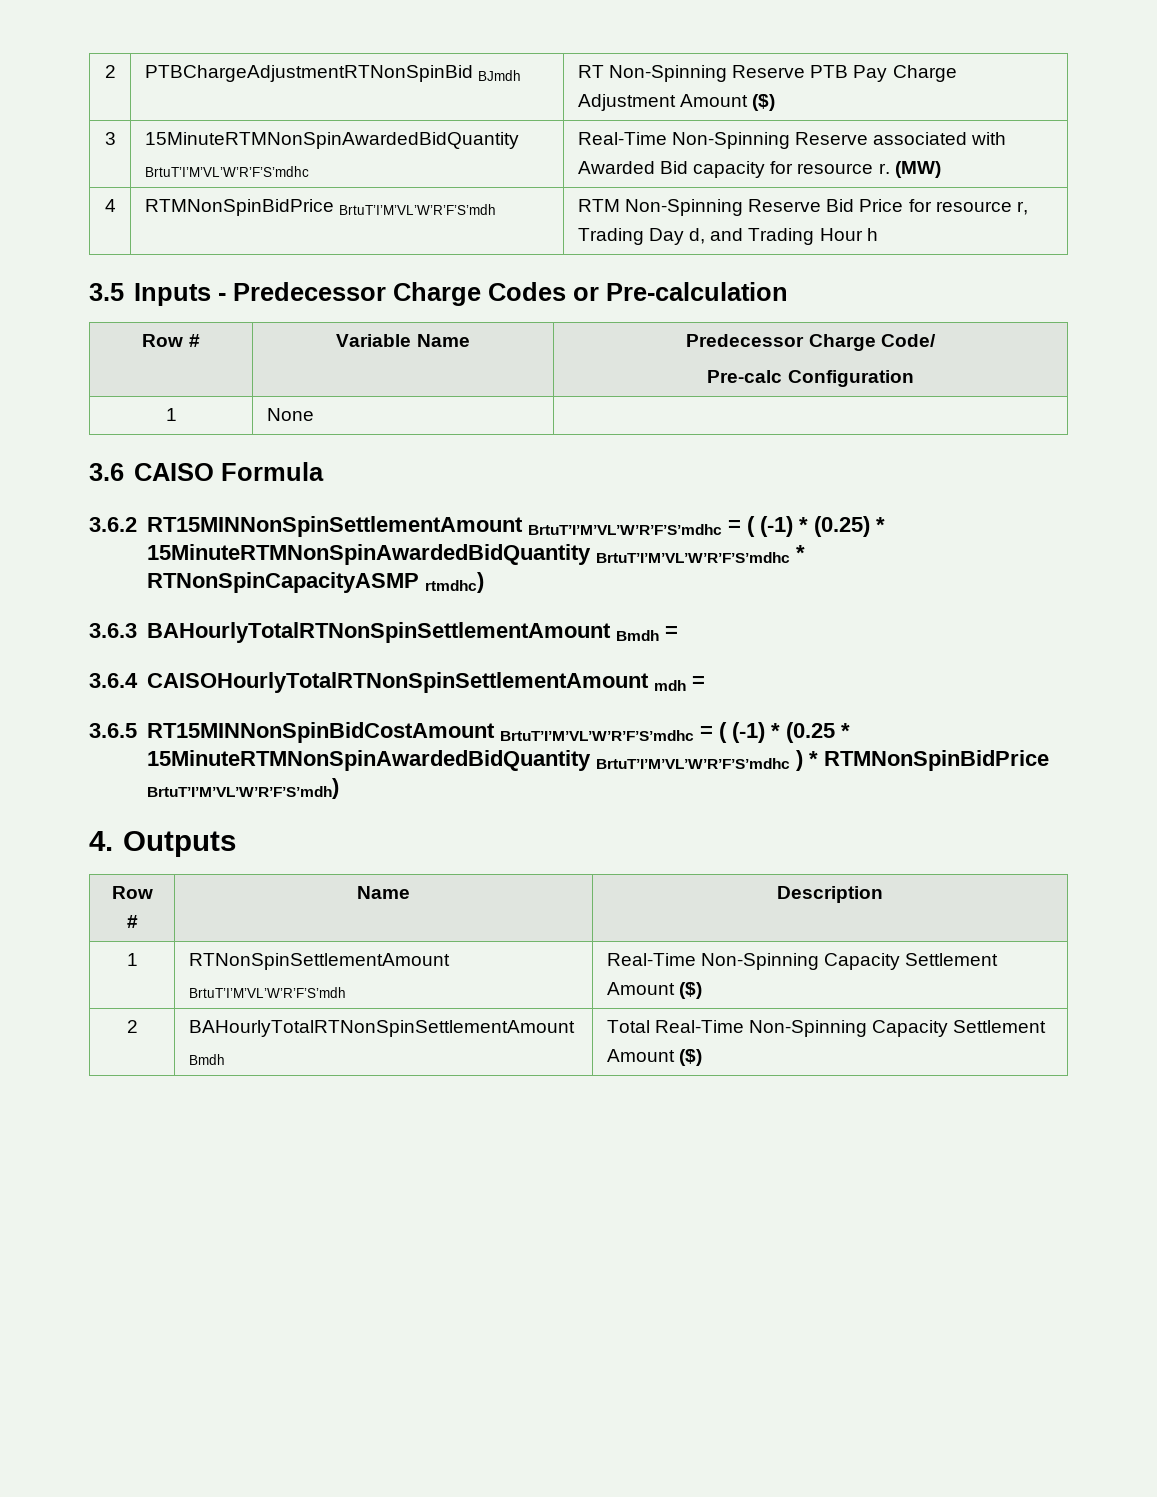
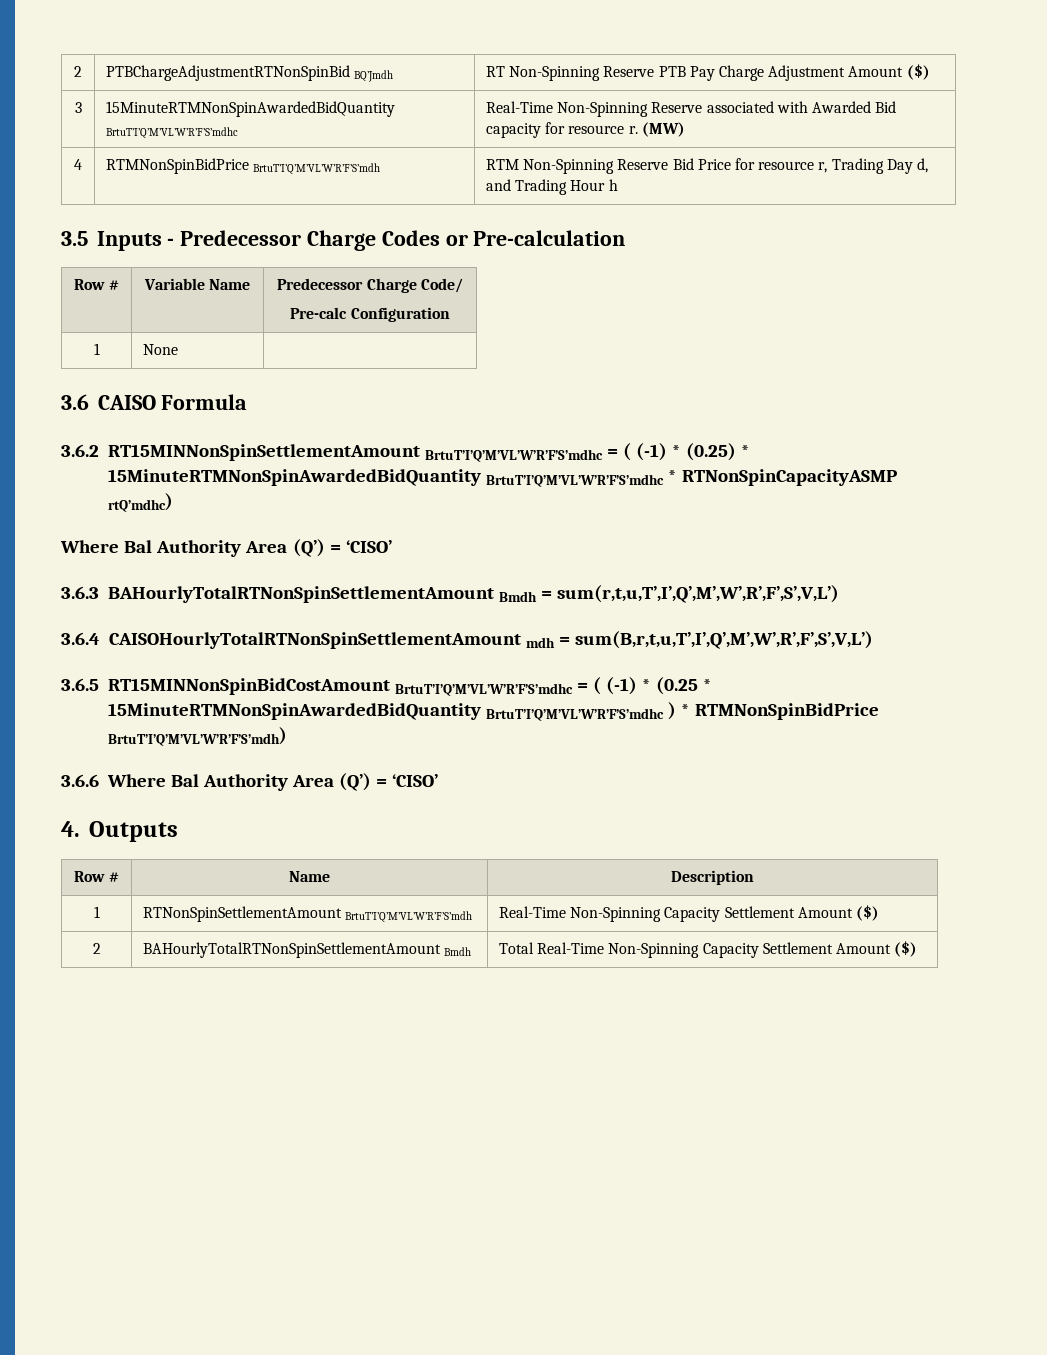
- 2 | PTBChargeAdjustmentRTNonSpinBid BJmdh | RT Non-Spinning Reserve PTB Pay Charge Adjustment Amount ($)
+ 2 | PTBChargeAdjustmentRTNonSpinBid BQ’Jmdh | RT Non-Spinning Reserve PTB Pay Charge Adjustment Amount ($)
- 3 | 15MinuteRTMNonSpinAwardedBidQuantity BrtuT’I’M’VL’W’R’F’S’mdhc | Real-Time Non-Spinning Reserve associated with Awarded Bid capacity for resource r. (MW)
+ 3 | 15MinuteRTMNonSpinAwardedBidQuantity BrtuT’I’Q’M’VL’W’R’F’S’mdhc | Real-Time Non-Spinning Reserve associated with Awarded Bid capacity for resource r. (MW)
- 4 | RTMNonSpinBidPrice BrtuT’I’M’VL’W’R’F’S’mdh | RTM Non-Spinning Reserve Bid Price for resource r, Trading Day d, and Trading Hour h
+ 4 | RTMNonSpinBidPrice BrtuT’I’Q’M’VL’W’R’F’S’mdh | RTM Non-Spinning Reserve Bid Price for resource r, Trading Day d, and Trading Hour h
- 3.6.2 RT15MINNonSpinSettlementAmount BrtuT’I’M’VL’W’R’F’S’mdhc = ( (-1) * (0.25) * 15MinuteRTMNonSpinAwardedBidQuantity BrtuT’I’M’VL’W’R’F’S’mdhc * RTNonSpinCapacityASMP rtmdhc)
+ 3.6.2 RT15MINNonSpinSettlementAmount BrtuT’I’Q’M’VL’W’R’F’S’mdhc = ( (-1) * (0.25) * 15MinuteRTMNonSpinAwardedBidQuantity BrtuT’I’Q’M’VL’W’R’F’S’mdhc * RTNonSpinCapacityASMP rtQ’mdhc)
+ Where Bal Authority Area (Q’) = ‘CISO’
- 3.6.3 BAHourlyTotalRTNonSpinSettlementAmount Bmdh =
+ 3.6.3 BAHourlyTotalRTNonSpinSettlementAmount Bmdh = sum(r,t,u,T’,I’,Q’,M’,W’,R’,F’,S’,V,L’)
- 3.6.4 CAISOHourlyTotalRTNonSpinSettlementAmount mdh =
+ 3.6.4 CAISOHourlyTotalRTNonSpinSettlementAmount mdh = sum(B,r,t,u,T’,I’,Q’,M’,W’,R’,F’,S’,V,L’)
- 3.6.5 RT15MINNonSpinBidCostAmount BrtuT’I’M’VL’W’R’F’S’mdhc = ( (-1) * (0.25 * 15MinuteRTMNonSpinAwardedBidQuantity BrtuT’I’M’VL’W’R’F’S’mdhc ) * RTMNonSpinBidPrice BrtuT’I’M’VL’W’R’F’S’mdh)
+ 3.6.5 RT15MINNonSpinBidCostAmount BrtuT’I’Q’M’VL’W’R’F’S’mdhc = ( (-1) * (0.25 * 15MinuteRTMNonSpinAwardedBidQuantity BrtuT’I’Q’M’VL’W’R’F’S’mdhc ) * RTMNonSpinBidPrice BrtuT’I’Q’M’VL’W’R’F’S’mdh)
+ 3.6.6 Where Bal Authority Area (Q’) = ‘CISO’
- 1 | RTNonSpinSettlementAmount BrtuT’I’M’VL’W’R’F’S’mdh | Real-Time Non-Spinning Capacity Settlement Amount ($)
+ 1 | RTNonSpinSettlementAmount BrtuT’I’Q’M’VL’W’R’F’S’mdh | Real-Time Non-Spinning Capacity Settlement Amount ($)

